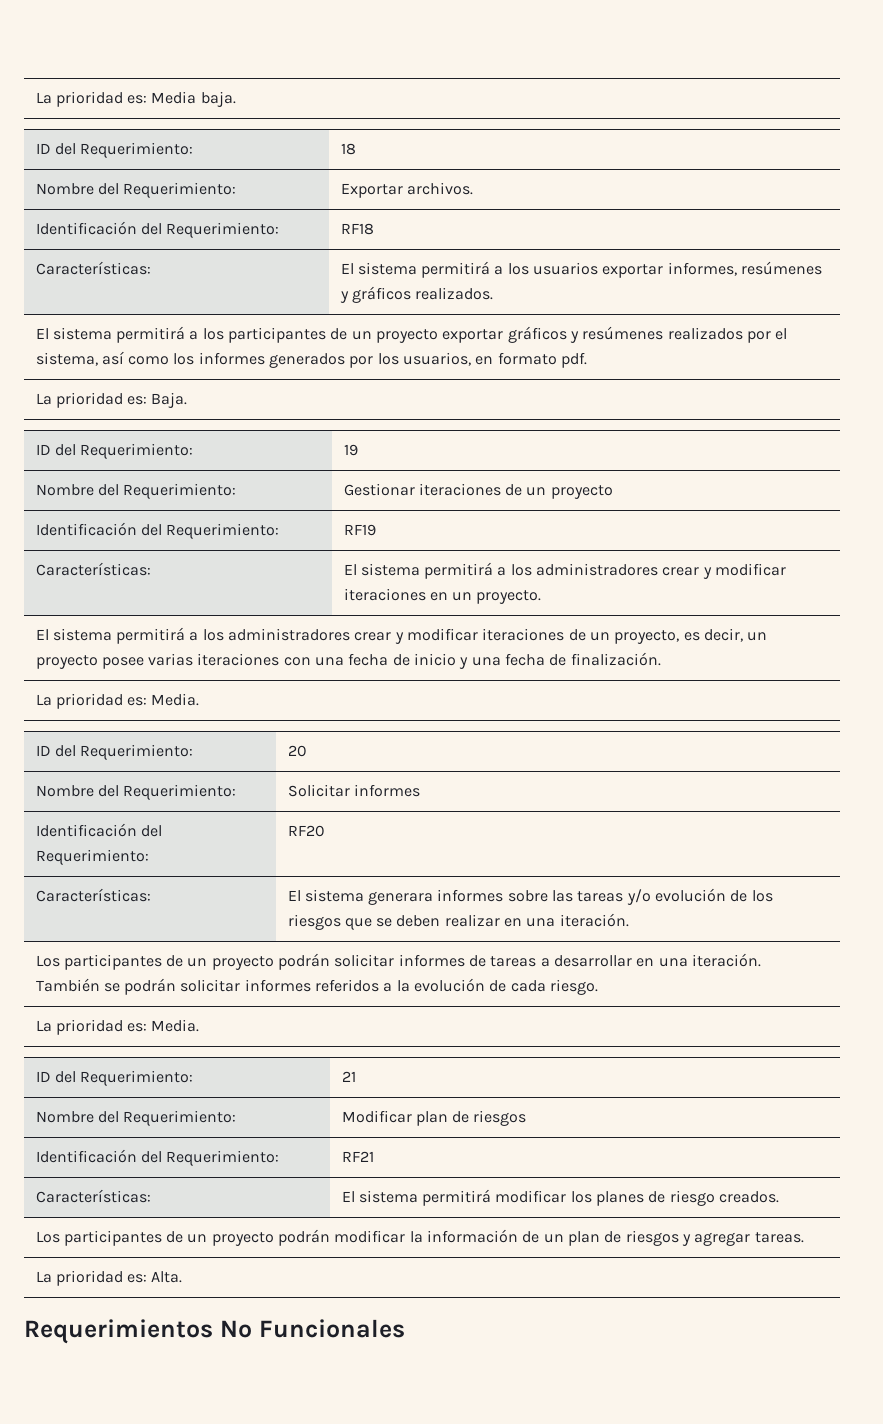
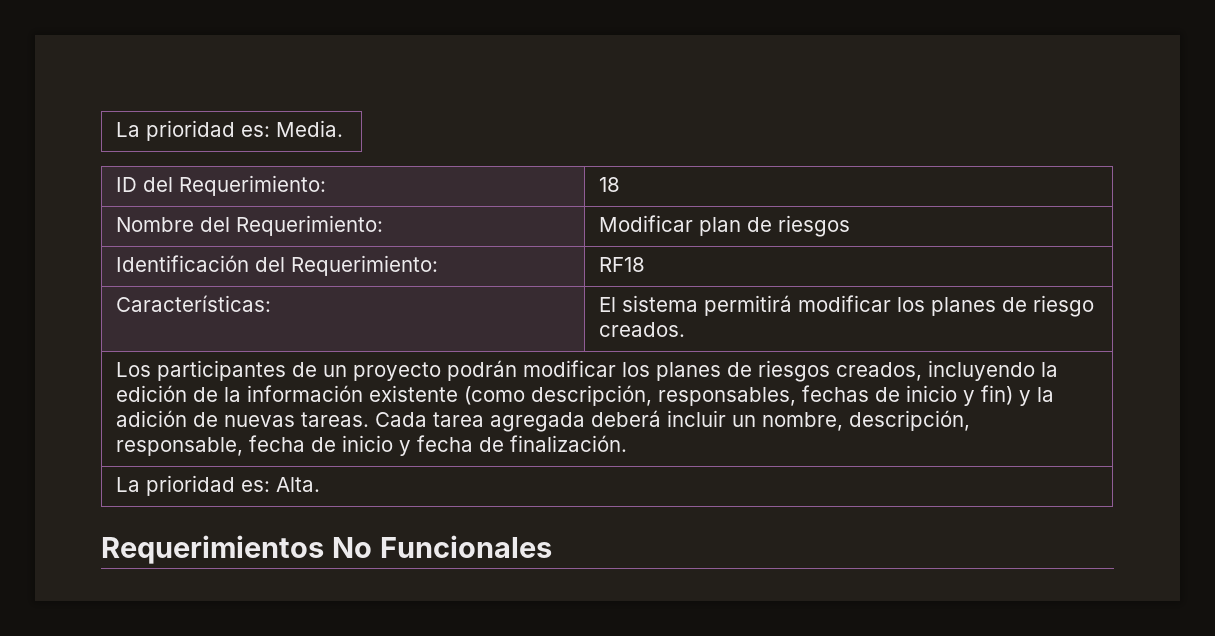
- La prioridad es: Media baja.
+ La prioridad es: Media.
  ID del Requerimiento: | 18
- Nombre del Requerimiento: | Exportar archivos.
- Identificación del Requerimiento: | RF18
- Características: | El sistema permitirá a los usuarios exportar informes, resúmenes y gráficos realizados.
- El sistema permitirá a los participantes de un proyecto exportar gráficos y resúmenes realizados por el sistema, así como los informes generados por los usuarios, en formato pdf.
- La prioridad es: Baja.
- ID del Requerimiento: | 19
- Nombre del Requerimiento: | Gestionar iteraciones de un proyecto
- Identificación del Requerimiento: | RF19
- Características: | El sistema permitirá a los administradores crear y modificar iteraciones en un proyecto.
- El sistema permitirá a los administradores crear y modificar iteraciones de un proyecto, es decir, un proyecto posee varias iteraciones con una fecha de inicio y una fecha de finalización.
- La prioridad es: Media.
- ID del Requerimiento: | 20
- Nombre del Requerimiento: | Solicitar informes
- Identificación del Requerimiento: | RF20
- Características: | El sistema generara informes sobre las tareas y/o evolución de los riesgos que se deben realizar en una iteración.
- Los participantes de un proyecto podrán solicitar informes de tareas a desarrollar en una iteración. También se podrán solicitar informes referidos a la evolución de cada riesgo.
- La prioridad es: Media.
- ID del Requerimiento: | 21
- Identificación del Requerimiento: | RF21
+ Identificación del Requerimiento: | RF18
- Los participantes de un proyecto podrán modificar la información de un plan de riesgos y agregar tareas.
+ Los participantes de un proyecto podrán modificar los planes de riesgos creados, incluyendo la edición de la información existente (como descripción, responsables, fechas de inicio y fin) y la adición de nuevas tareas. Cada tarea agregada deberá incluir un nombre, descripción, responsable, fecha de inicio y fecha de finalización.

